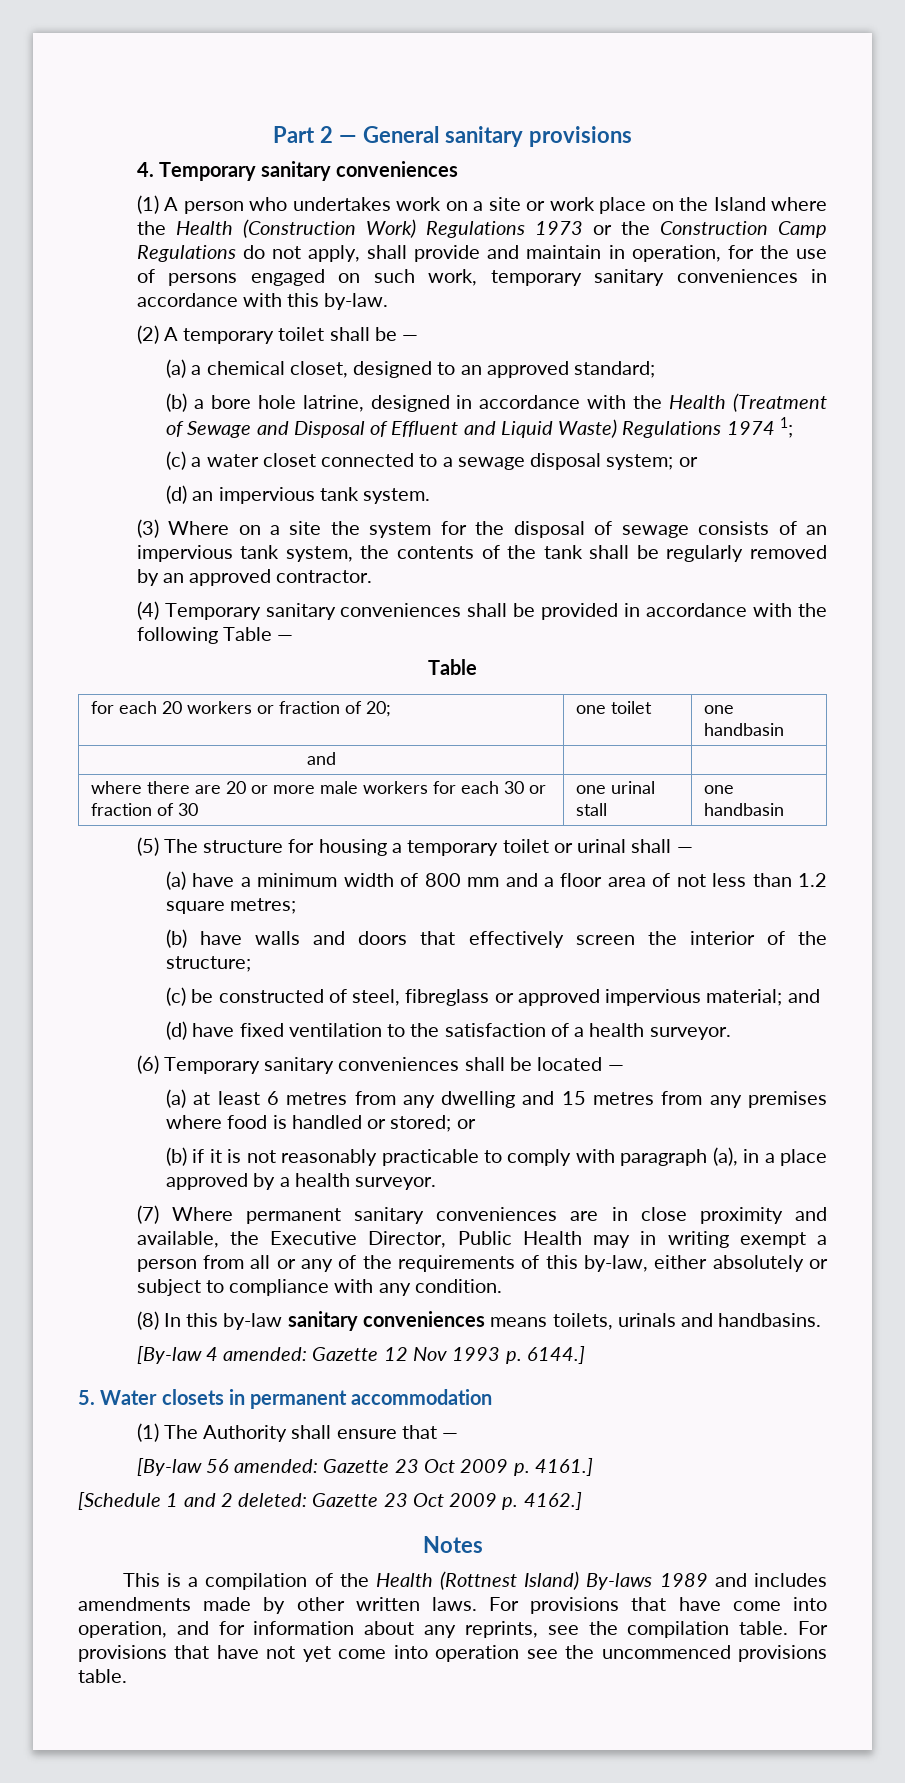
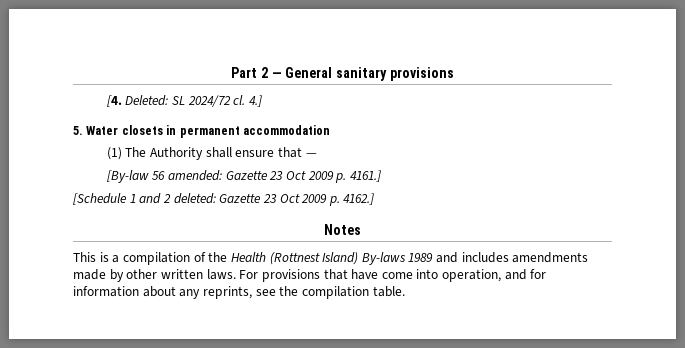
- 4. Temporary sanitary conveniences
- (1) A person who undertakes work on a site or work place on the Island where the Health (Construction Work) Regulations 1973 or the Construction Camp Regulations do not apply, shall provide and maintain in operation, for the use of persons engaged on such work, temporary sanitary conveniences in accordance with this by-law.
- (2) A temporary toilet shall be —
- (a) a chemical closet, designed to an approved standard;
- (b) a bore hole latrine, designed in accordance with the Health (Treatment of Sewage and Disposal of Effluent and Liquid Waste) Regulations 1974 1;
- (c) a water closet connected to a sewage disposal system; or
- (d) an impervious tank system.
- (3) Where on a site the system for the disposal of sewage consists of an impervious tank system, the contents of the tank shall be regularly removed by an approved contractor.
- (4) Temporary sanitary conveniences shall be provided in accordance with the following Table —
- Table
- for each 20 workers or fraction of 20; | one toilet | one handbasin
- and | |
- where there are 20 or more male workers for each 30 or fraction of 30 | one urinal stall | one handbasin
- (5) The structure for housing a temporary toilet or urinal shall —
- (a) have a minimum width of 800 mm and a floor area of not less than 1.2 square metres;
- (b) have walls and doors that effectively screen the interior of the structure;
- (c) be constructed of steel, fibreglass or approved impervious material; and
- (d) have fixed ventilation to the satisfaction of a health surveyor.
- (6) Temporary sanitary conveniences shall be located —
- (a) at least 6 metres from any dwelling and 15 metres from any premises where food is handled or stored; or
- (b) if it is not reasonably practicable to comply with paragraph (a), in a place approved by a health surveyor.
- (7) Where permanent sanitary conveniences are in close proximity and available, the Executive Director, Public Health may in writing exempt a person from all or any of the requirements of this by-law, either absolutely or subject to compliance with any condition.
- (8) In this by-law sanitary conveniences means toilets, urinals and handbasins.
- [By-law 4 amended: Gazette 12 Nov 1993 p. 6144.]
+ [4. Deleted: SL 2024/72 cl. 4.]
- For provisions that have not yet come into operation see the uncommenced provisions table.

